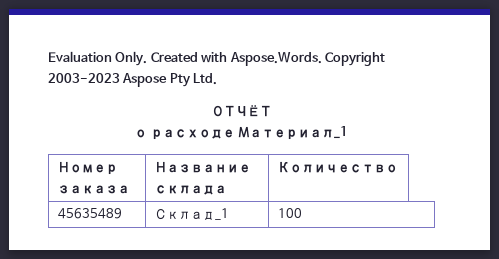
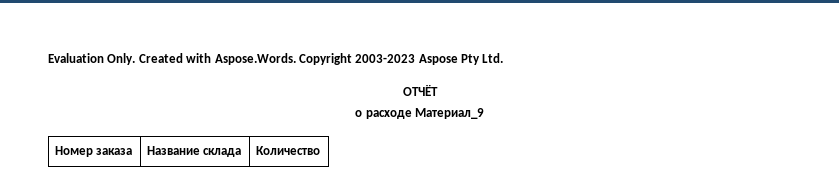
- о расходе Материал_1
+ о расходе Материал_9
- 45635489 | Склад_1 | 100

